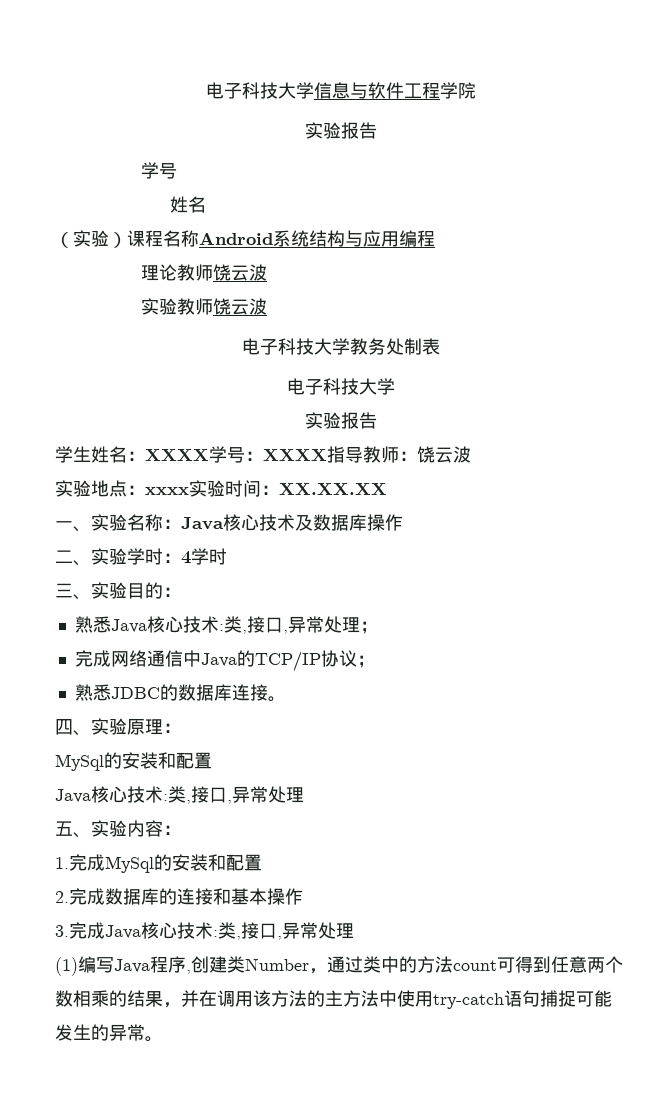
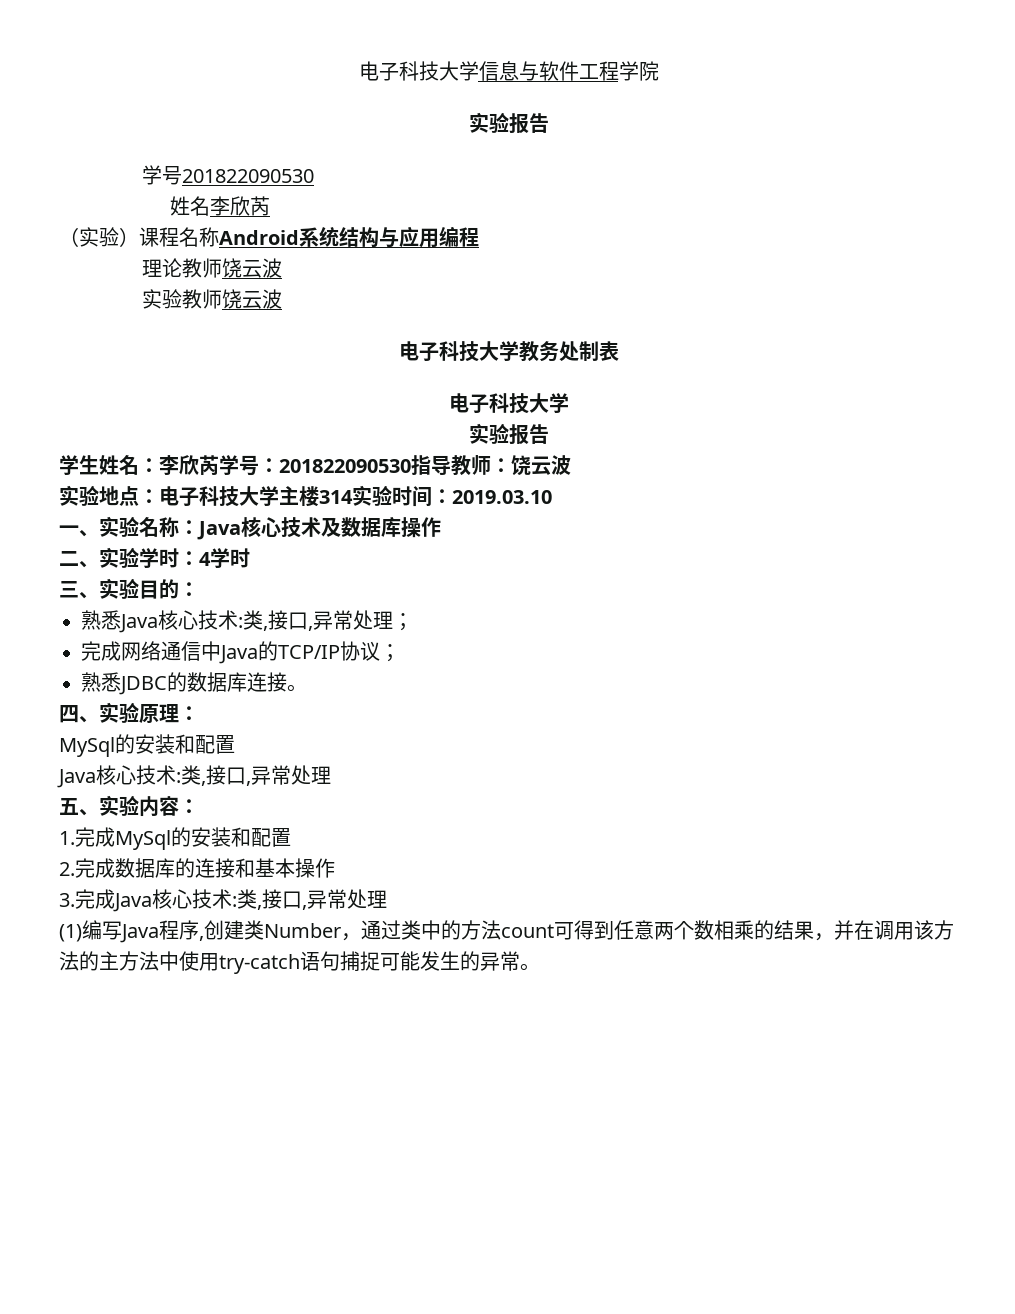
  电子科技大学信息与软件工程学院
  实验报告
- 学号
- 姓名
+ 学号201822090530
+ 姓名李欣芮
- 学生姓名：XXXX学号：XXXX指导教师：饶云波
+ 学生姓名：李欣芮学号：201822090530指导教师：饶云波
- 实验地点：xxxx实验时间：XX.XX.XX
+ 实验地点：电子科技大学主楼314实验时间：2019.03.10

